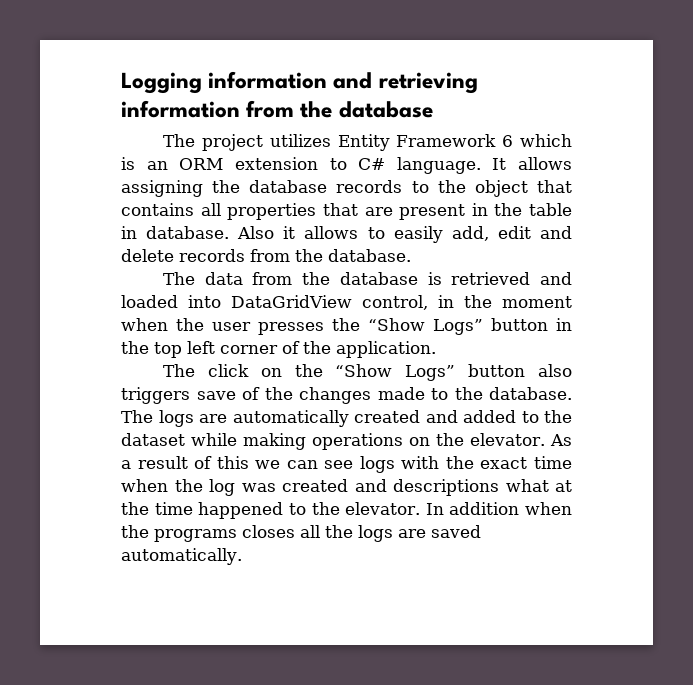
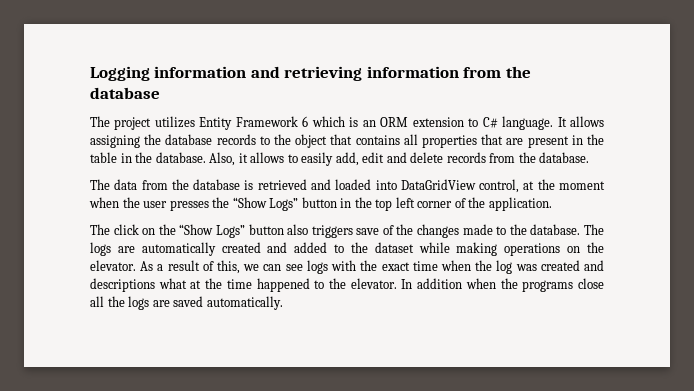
- It allows assigning the database records to the object that contains all properties that are present in the table in database. Also it allows to easily add, edit and delete records from the database.
+ It allows assigning the database records to the object that contains all properties that are present in the table in the database. Also, it allows to easily add, edit and delete records from the database.
- The data from the database is retrieved and loaded into DataGridView control, in the moment when the user presses the “Show Logs” button in the top left corner of the application.
+ The data from the database is retrieved and loaded into DataGridView control, at the moment when the user presses the “Show Logs” button in the top left corner of the application.
- As a result of this we can see logs with the exact time when the log was created and descriptions what at the time happened to the elevator.
+ As a result of this, we can see logs with the exact time when the log was created and descriptions what at the time happened to the elevator.
- In addition when the programs closes all the logs are saved automatically.
+ In addition when the programs close all the logs are saved automatically.

